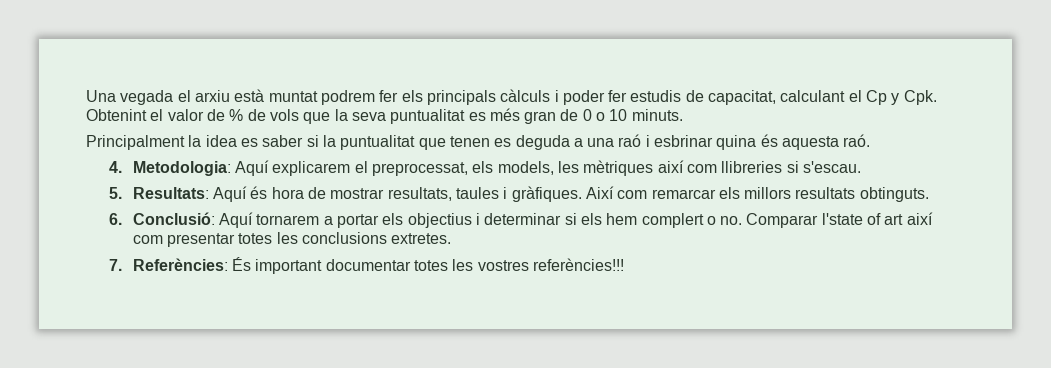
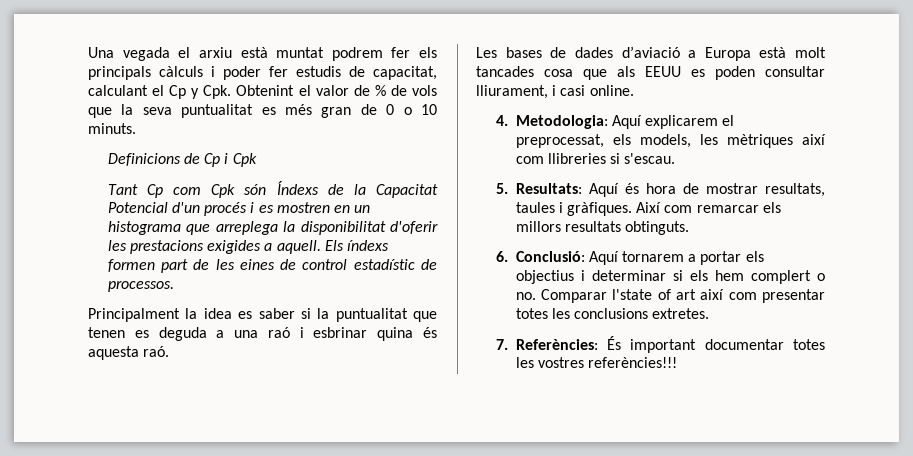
+ Definicions de Cp i Cpk
+ Tant Cp com Cpk són Índexs de la Capacitat Potencial d'un procés i es mostren en un histograma que arreplega la disponibilitat d'oferir les prestacions exigides a aquell. Els índexs formen part de les eines de control estadístic de processos.
+ Les bases de dades d’aviació a Europa està molt tancades cosa que als EEUU es poden consultar lliurament, i casi online.

